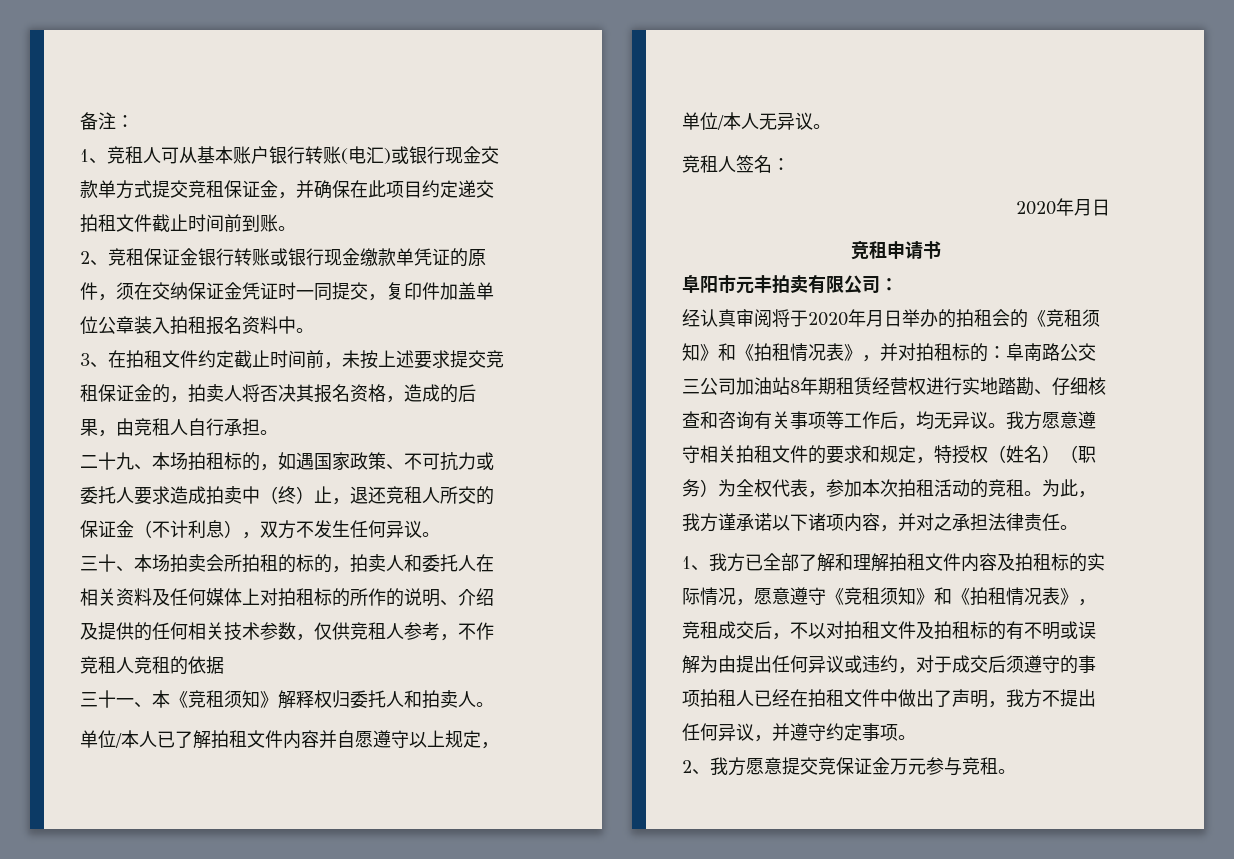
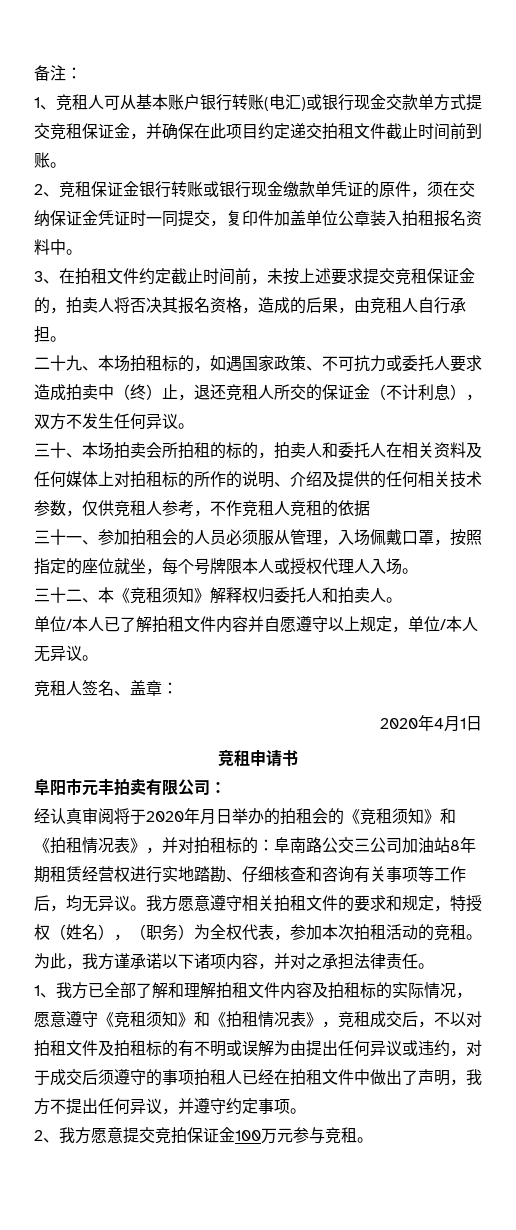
- 三十一、本《竞租须知》解释权归委托人和拍卖人。
+ 三十一、参加拍租会的人员必须服从管理，入场佩戴口罩，按照指定的座位就坐，每个号牌限本人或授权代理人入场。
+ 三十二、本《竞租须知》解释权归委托人和拍卖人。
- 竞租人签名：
- 2020年月日
+ 竞租人签名、盖章：
+ 2020年4月1日
- 我方愿意遵守相关拍租文件的要求和规定，特授权（姓名）（职务）为全权代表，参加本次拍租活动的竞租。
+ 我方愿意遵守相关拍租文件的要求和规定，特授权（姓名），（职务）为全权代表，参加本次拍租活动的竞租。
- 2、我方愿意提交竞保证金万元参与竞租。
+ 2、我方愿意提交竞拍保证金100万元参与竞租。

